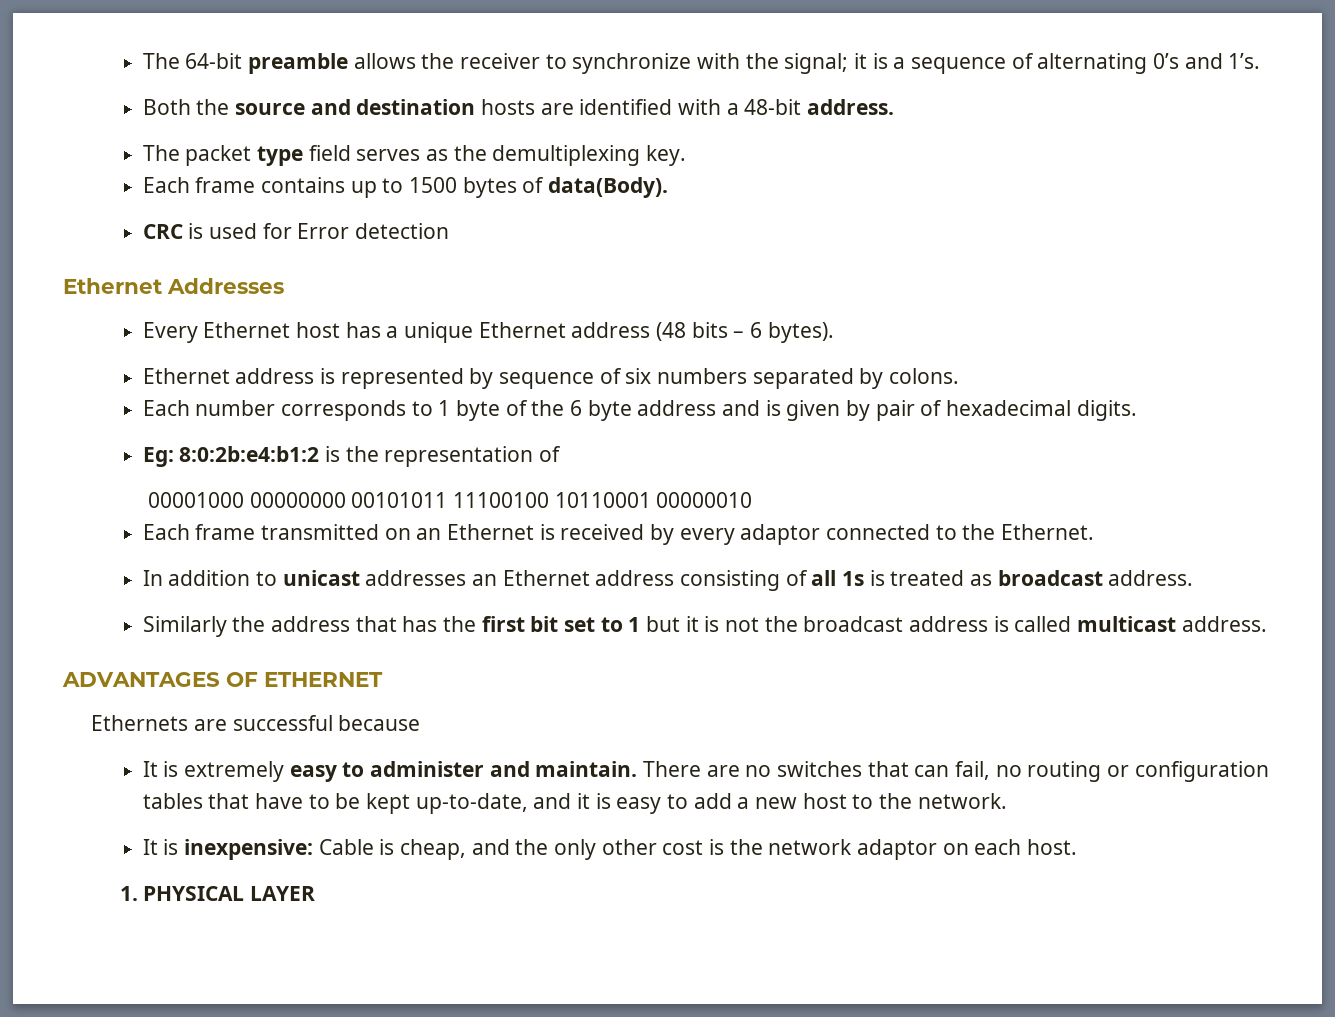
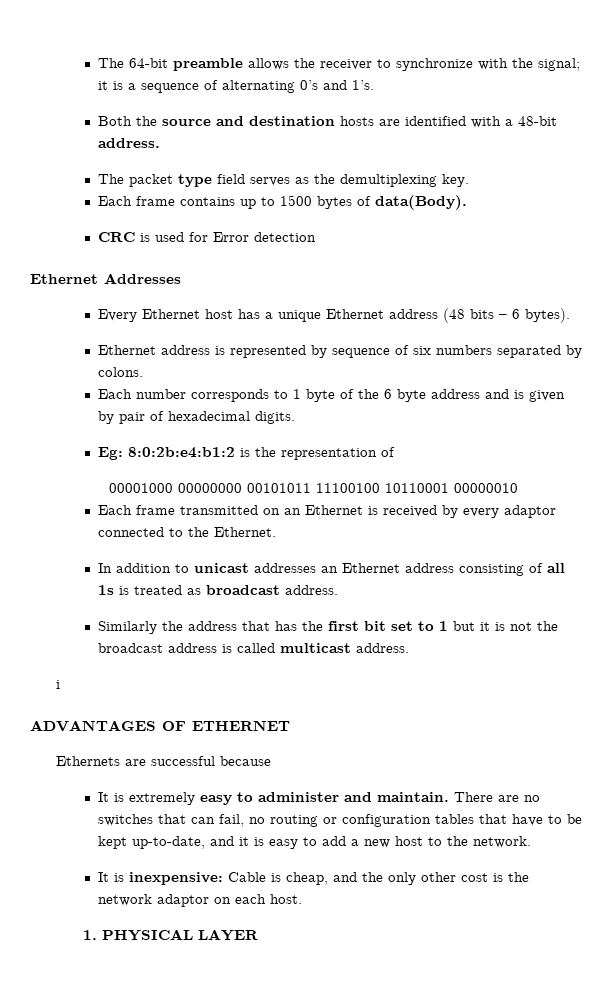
+ i

